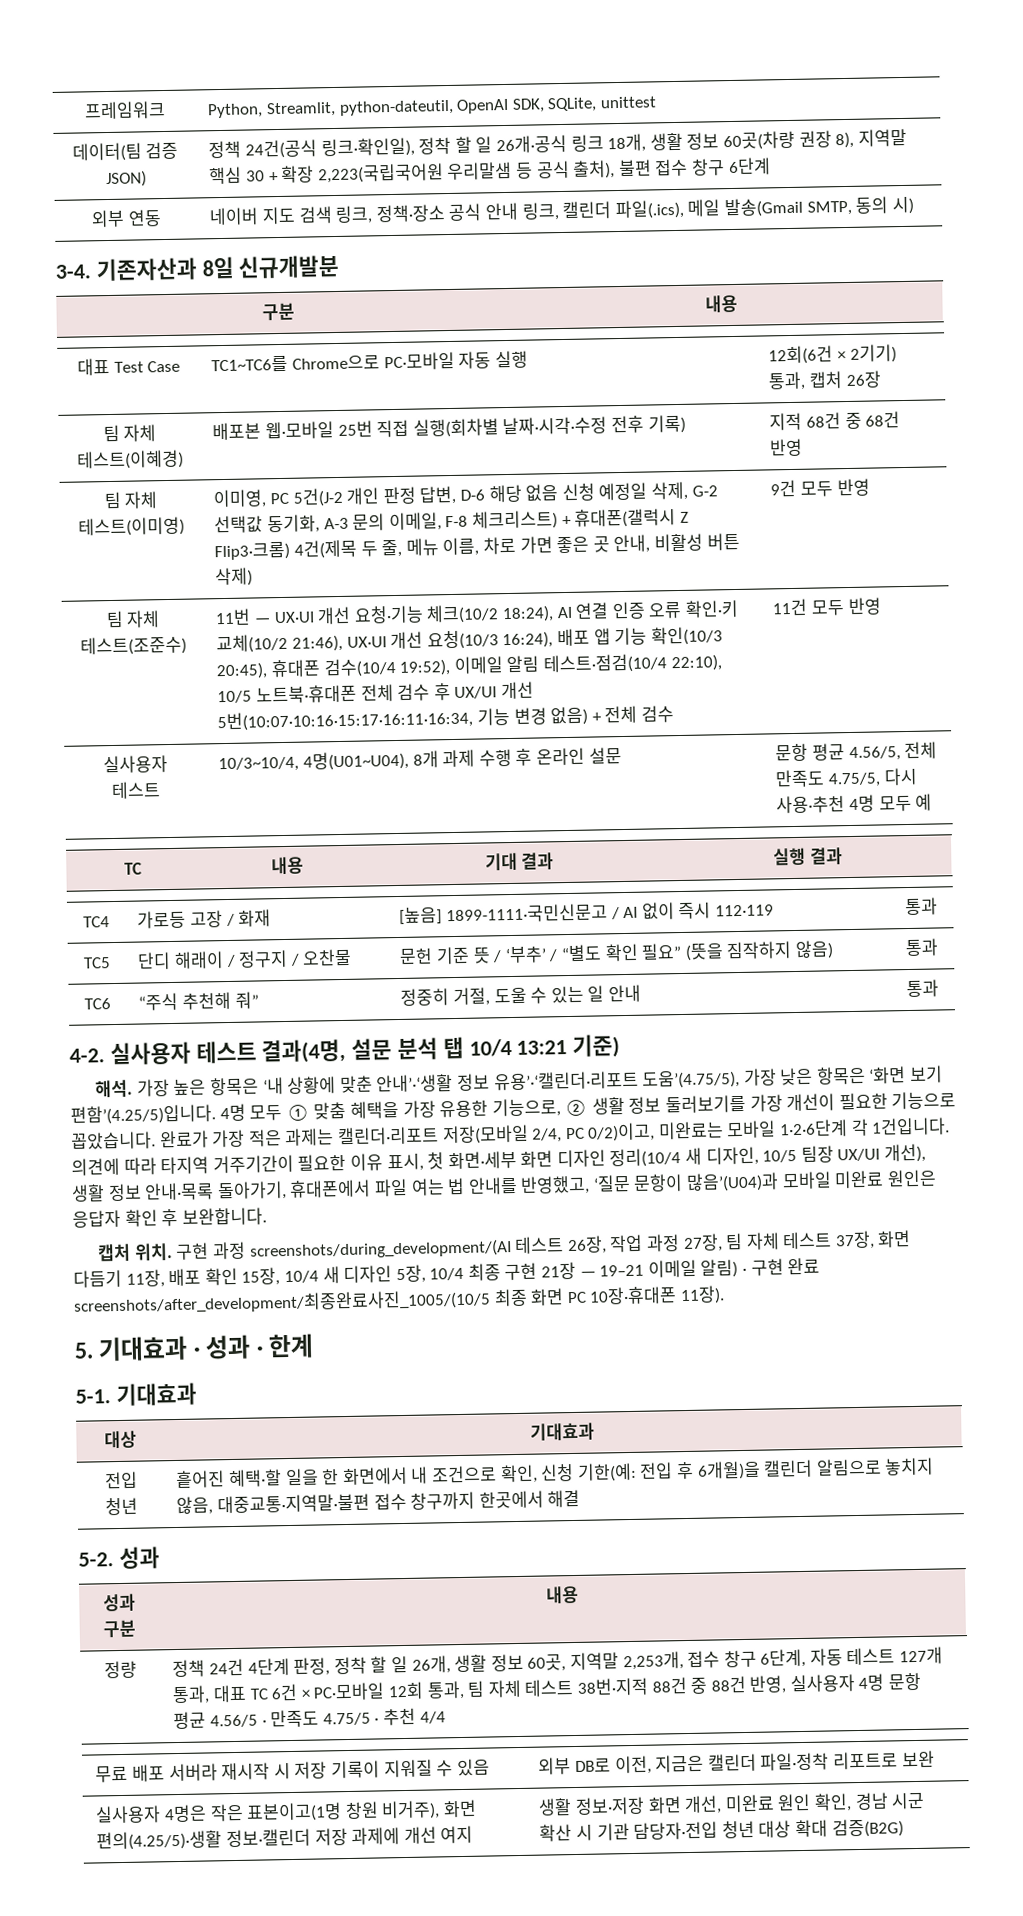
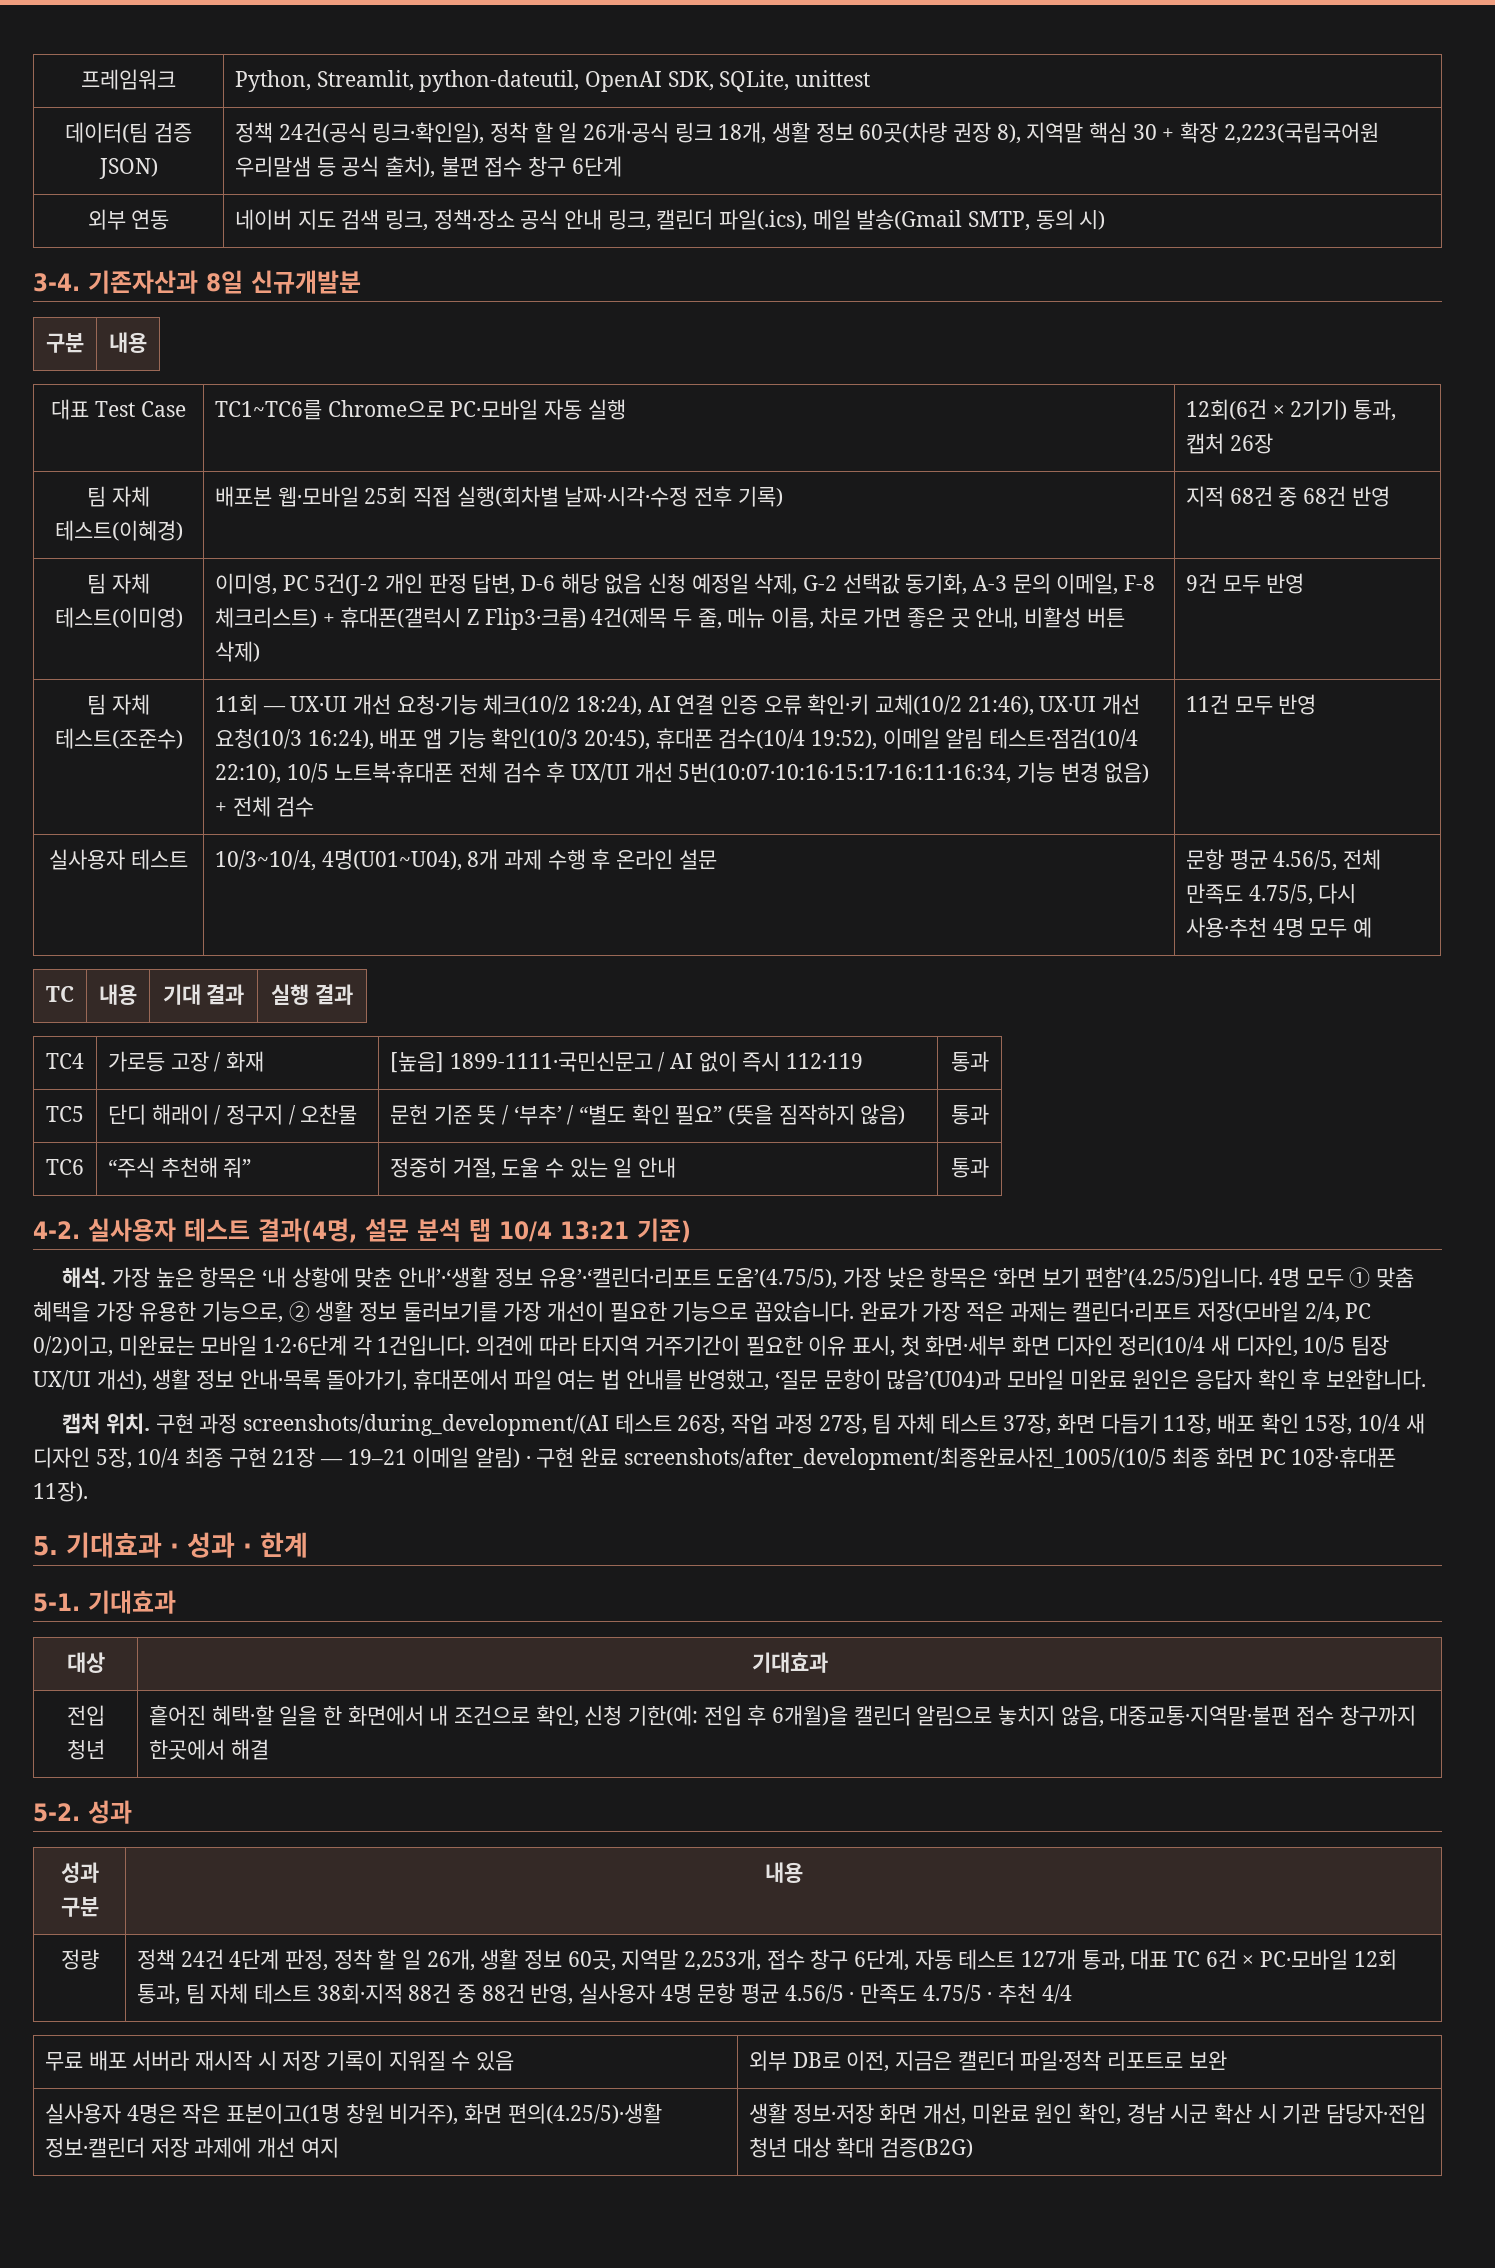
- 팀 자체 테스트(이혜경) | 배포본 웹·모바일 25번 직접 실행(회차별 날짜·시각·수정 전후 기록) | 지적 68건 중 68건 반영
+ 팀 자체 테스트(이혜경) | 배포본 웹·모바일 25회 직접 실행(회차별 날짜·시각·수정 전후 기록) | 지적 68건 중 68건 반영
- 11번 — UX·UI 개선 요청·기능 체크(10/2 18:24), AI 연결 인증 오류 확인·키 교체(10/2 21:46), UX·UI 개선 요청(10/3 16:24), 배포 앱 기능 확인(10/3 20:45), 휴대폰 검수(10/4 19:52), 이메일 알림 테스트·점검(10/4 22:10), 10/5 노트북·휴대폰 전체 검수 후 UX/UI 개선 5번(10:07·10:16·15:17·16:11·16:34, 기능 변경 없음) + 전체 검수
+ 11회 — UX·UI 개선 요청·기능 체크(10/2 18:24), AI 연결 인증 오류 확인·키 교체(10/2 21:46), UX·UI 개선 요청(10/3 16:24), 배포 앱 기능 확인(10/3 20:45), 휴대폰 검수(10/4 19:52), 이메일 알림 테스트·점검(10/4 22:10), 10/5 노트북·휴대폰 전체 검수 후 UX/UI 개선 5번(10:07·10:16·15:17·16:11·16:34, 기능 변경 없음) + 전체 검수
- 정책 24건 4단계 판정, 정착 할 일 26개, 생활 정보 60곳, 지역말 2,253개, 접수 창구 6단계, 자동 테스트 127개 통과, 대표 TC 6건 × PC·모바일 12회 통과, 팀 자체 테스트 38번·지적 88건 중 88건 반영, 실사용자 4명 문항 평균 4.56/5 · 만족도 4.75/5 · 추천 4/4
+ 정책 24건 4단계 판정, 정착 할 일 26개, 생활 정보 60곳, 지역말 2,253개, 접수 창구 6단계, 자동 테스트 127개 통과, 대표 TC 6건 × PC·모바일 12회 통과, 팀 자체 테스트 38회·지적 88건 중 88건 반영, 실사용자 4명 문항 평균 4.56/5 · 만족도 4.75/5 · 추천 4/4

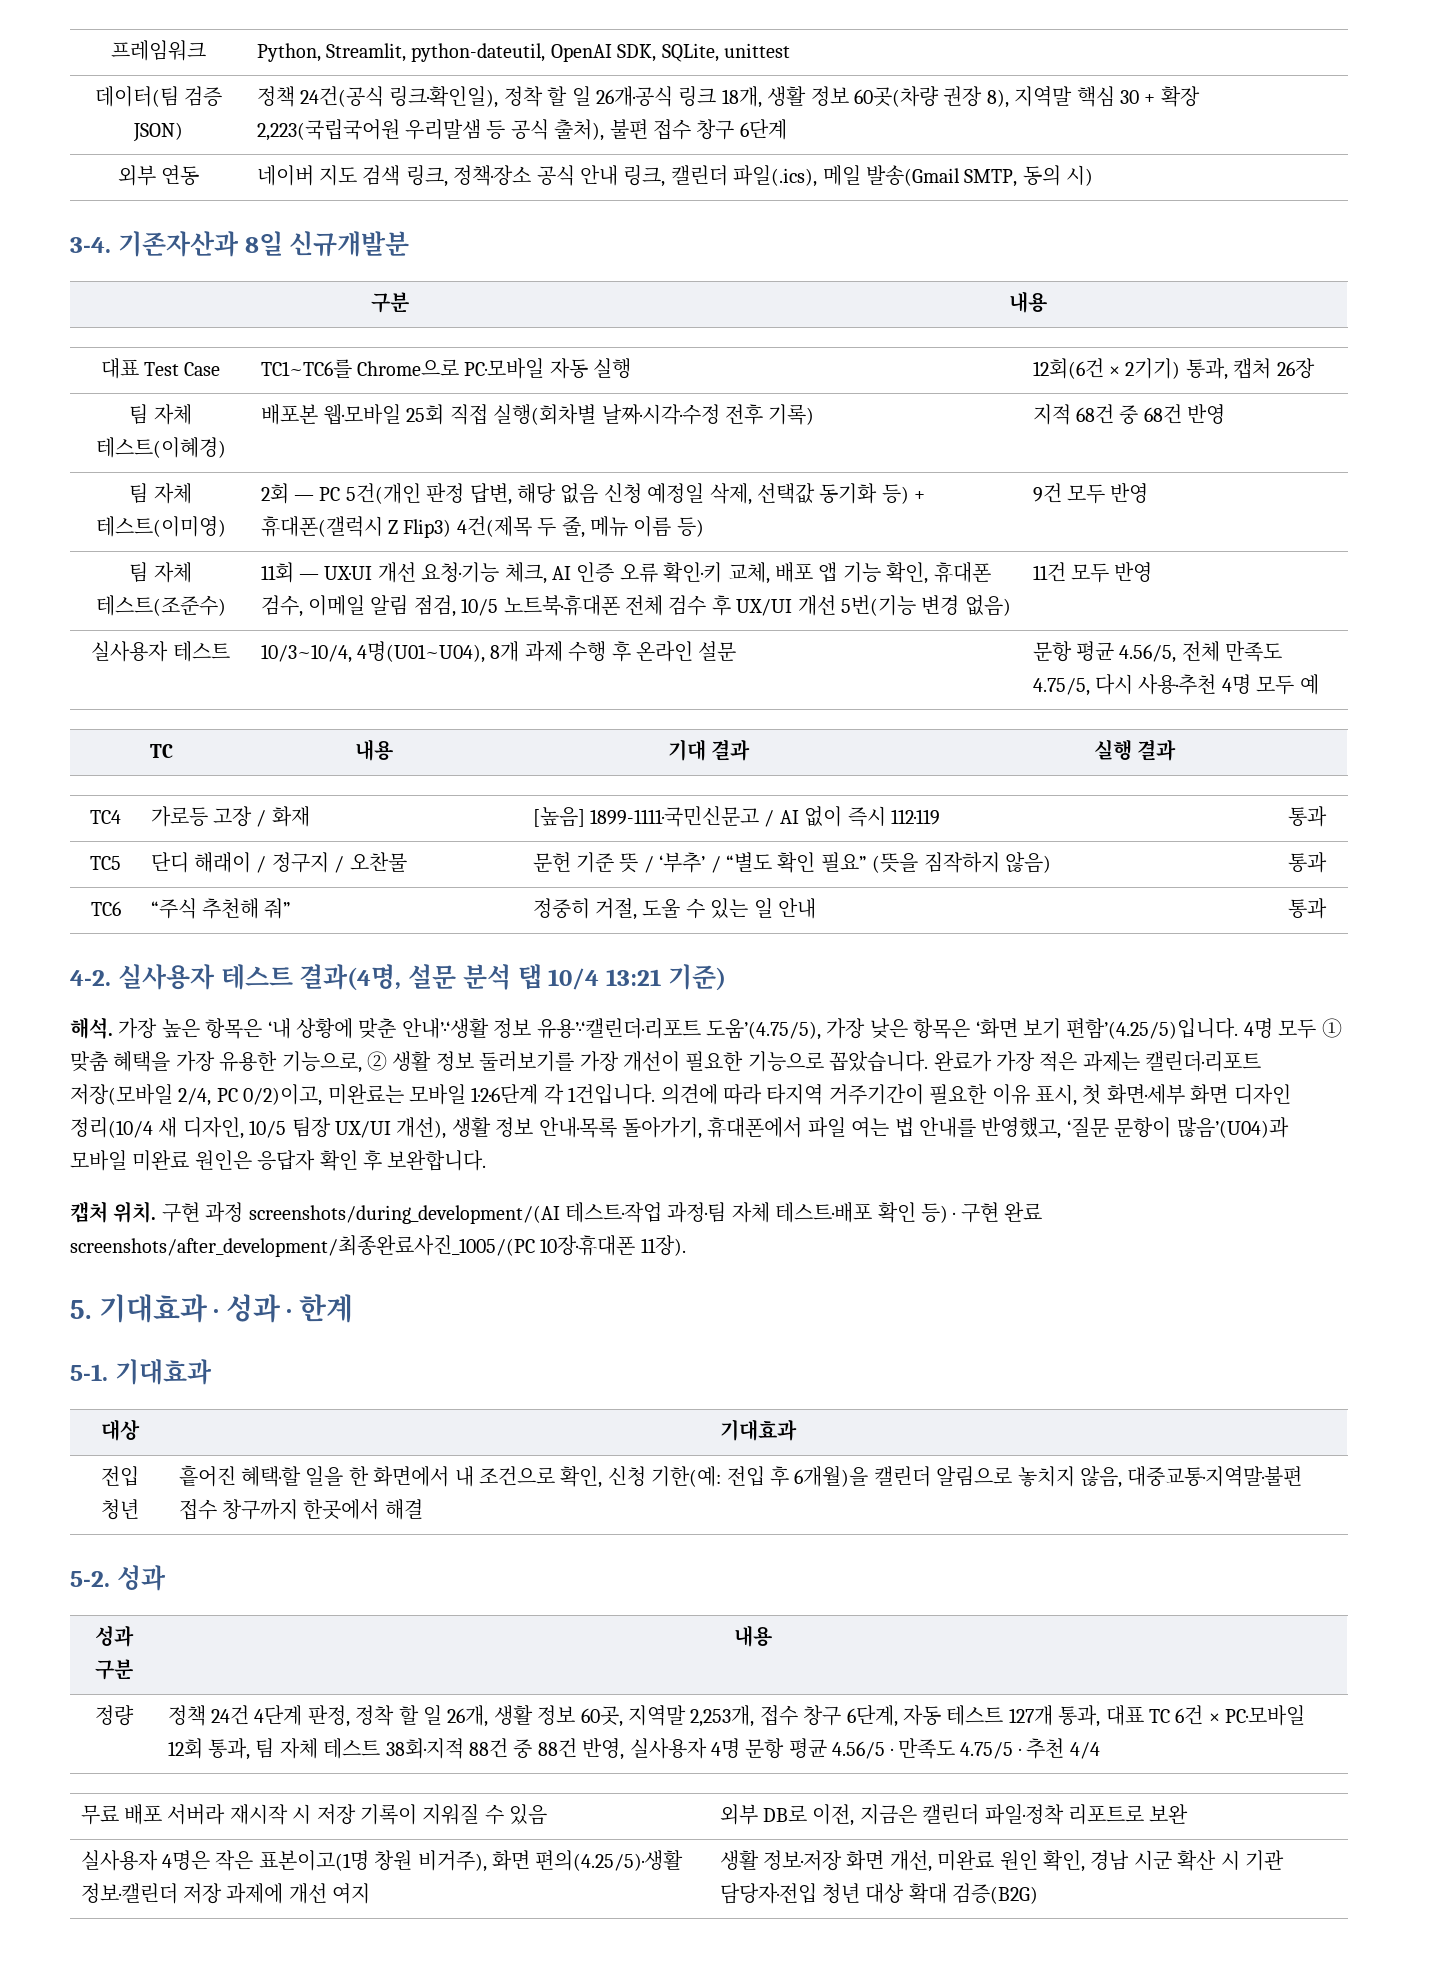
- 이미영, PC 5건(J-2 개인 판정 답변, D-6 해당 없음 신청 예정일 삭제, G-2 선택값 동기화, A-3 문의 이메일, F-8 체크리스트) + 휴대폰(갤럭시 Z Flip3·크롬) 4건(제목 두 줄, 메뉴 이름, 차로 가면 좋은 곳 안내, 비활성 버튼 삭제)
+ 2회 — PC 5건(개인 판정 답변, 해당 없음 신청 예정일 삭제, 선택값 동기화 등) + 휴대폰(갤럭시 Z Flip3) 4건(제목 두 줄, 메뉴 이름 등)
- 11회 — UX·UI 개선 요청·기능 체크(10/2 18:24), AI 연결 인증 오류 확인·키 교체(10/2 21:46), UX·UI 개선 요청(10/3 16:24), 배포 앱 기능 확인(10/3 20:45), 휴대폰 검수(10/4 19:52), 이메일 알림 테스트·점검(10/4 22:10), 10/5 노트북·휴대폰 전체 검수 후 UX/UI 개선 5번(10:07·10:16·15:17·16:11·16:34, 기능 변경 없음) + 전체 검수
+ 11회 — UX·UI 개선 요청·기능 체크, AI 인증 오류 확인·키 교체, 배포 앱 기능 확인, 휴대폰 검수, 이메일 알림 점검, 10/5 노트북·휴대폰 전체 검수 후 UX/UI 개선 5번(기능 변경 없음)
- 구현 과정 screenshots/during_development/(AI 테스트 26장, 작업 과정 27장, 팀 자체 테스트 37장, 화면 다듬기 11장, 배포 확인 15장, 10/4 새 디자인 5장, 10/4 최종 구현 21장 — 19–21 이메일 알림) · 구현 완료 screenshots/after_development/최종완료사진_1005/(10/5 최종 화면 PC 10장·휴대폰 11장).
+ 구현 과정 screenshots/during_development/(AI 테스트·작업 과정·팀 자체 테스트·배포 확인 등) · 구현 완료 screenshots/after_development/최종완료사진_1005/(PC 10장·휴대폰 11장).

